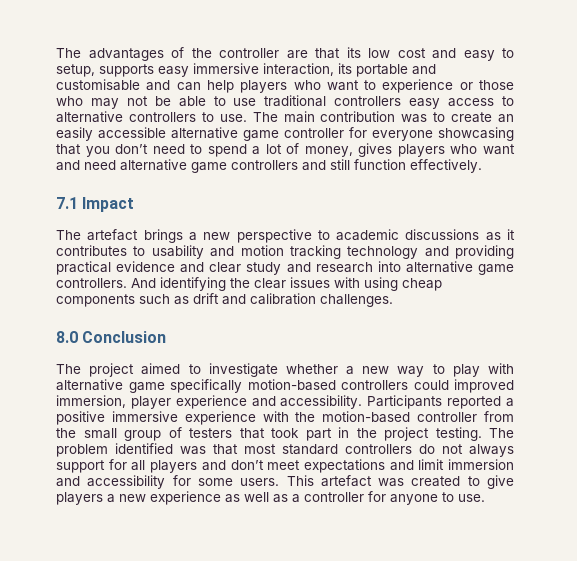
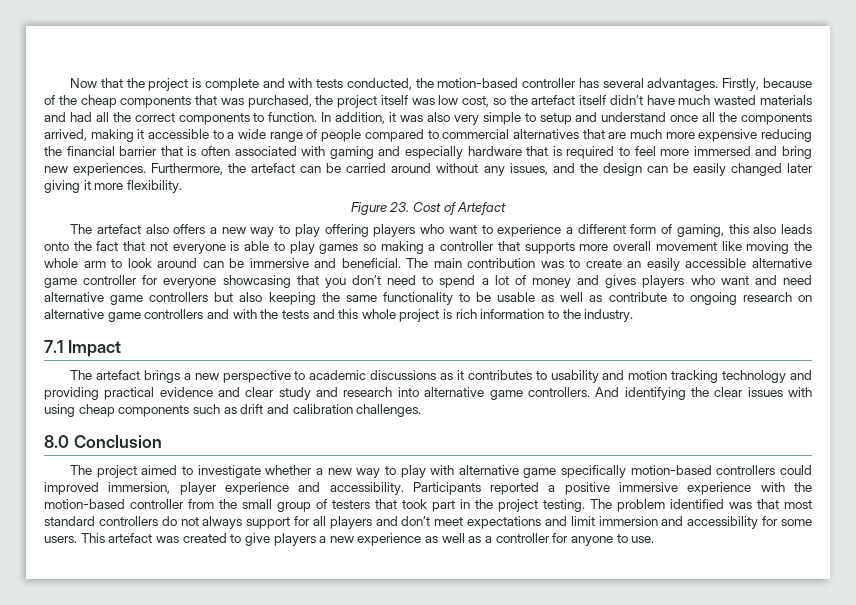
- The advantages of the controller are that its low cost and easy to setup, supports easy immersive interaction, its portable and customisable and can help players who want to experience or those who may not be able to use traditional controllers easy access to alternative controllers to use.
+ Now that the project is complete and with tests conducted, the motion-based controller has several advantages. Firstly, because of the cheap components that was purchased, the project itself was low cost, so the artefact itself didn’t have much wasted materials and had all the correct components to function. In addition, it was also very simple to setup and understand once all the components arrived, making it accessible to a wide range of people compared to commercial alternatives that are much more expensive reducing the financial barrier that is often associated with gaming and especially hardware that is required to feel more immersed and bring new experiences. Furthermore, the artefact can be carried around without any issues, and the design can be easily changed later giving it more flexibility.
+ Figure 23. Cost of Artefact
+ The artefact also offers a new way to play offering players who want to experience a different form of gaming, this also leads onto the fact that not everyone is able to play games so making a controller that supports more overall movement like moving the whole arm to look around can be immersive and beneficial.
- The main contribution was to create an easily accessible alternative game controller for everyone showcasing that you don’t need to spend a lot of money, gives players who want and need alternative game controllers and still function effectively.
+ The main contribution was to create an easily accessible alternative game controller for everyone showcasing that you don’t need to spend a lot of money and gives players who want and need alternative game controllers but also keeping the same functionality to be usable as well as contribute to ongoing research on alternative game controllers and with the tests and this whole project is rich information to the industry.

